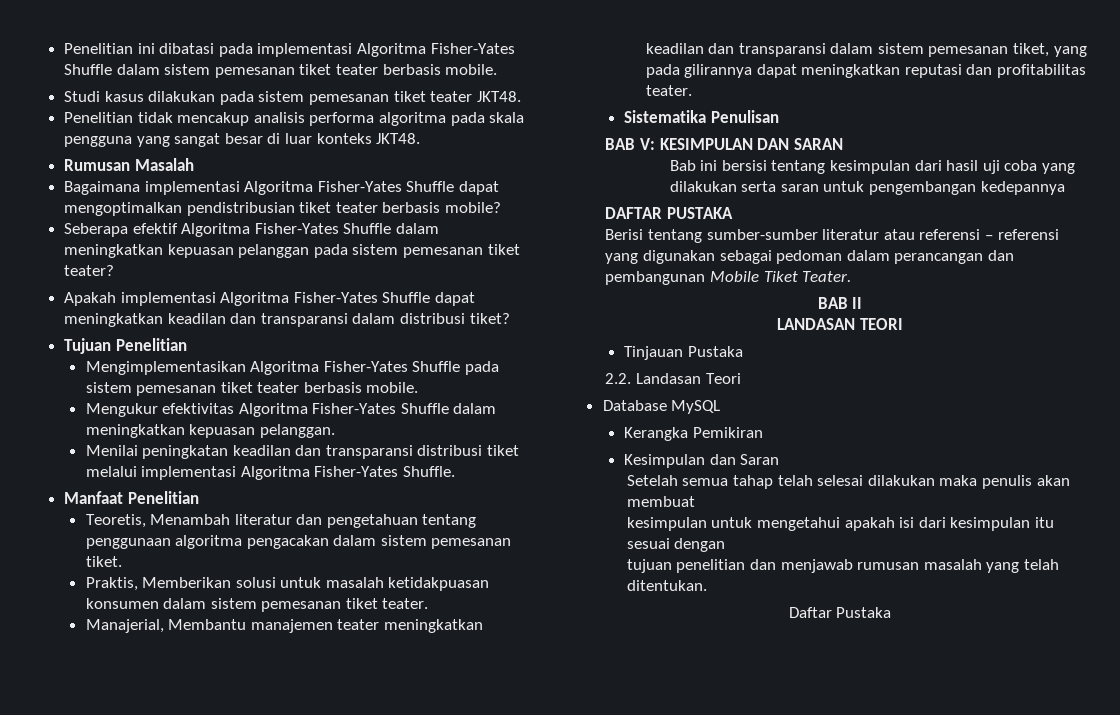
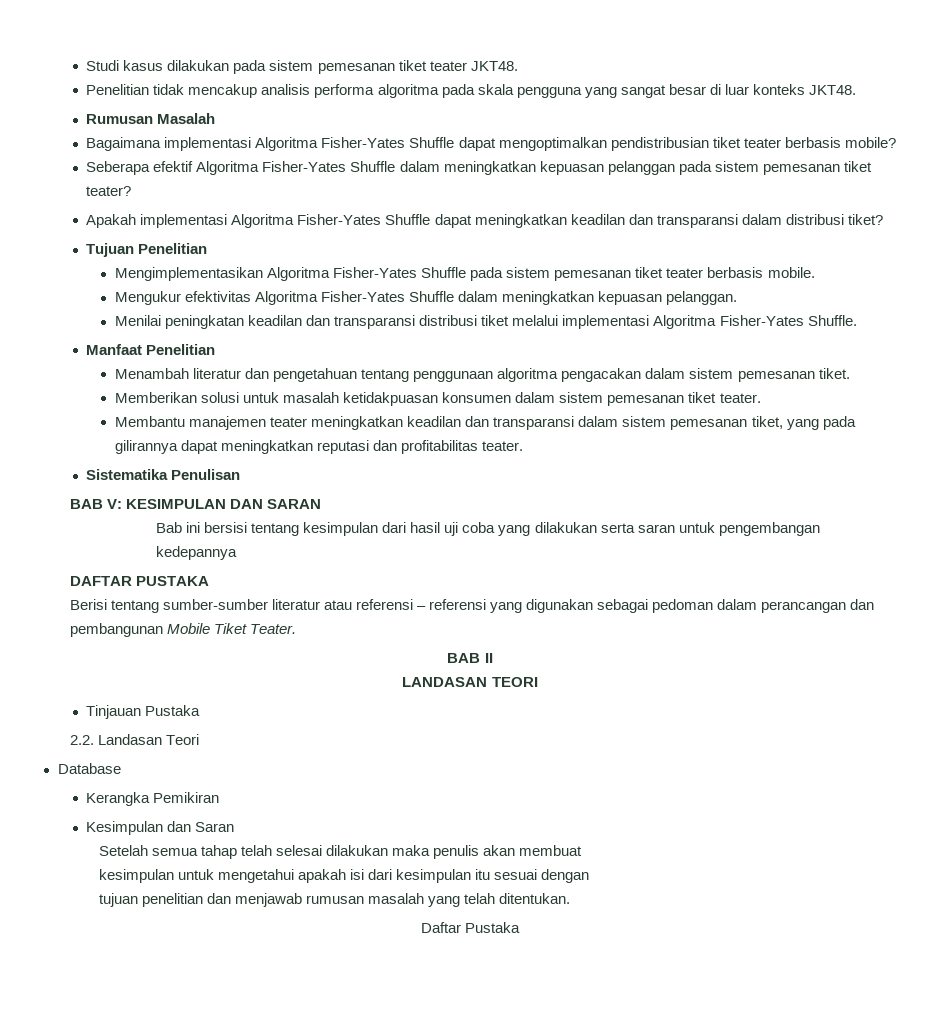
- Penelitian ini dibatasi pada implementasi Algoritma Fisher-Yates Shuffle dalam sistem pemesanan tiket teater berbasis mobile.
- Teoretis, Menambah literatur dan pengetahuan tentang penggunaan algoritma pengacakan dalam sistem pemesanan tiket.
+ Menambah literatur dan pengetahuan tentang penggunaan algoritma pengacakan dalam sistem pemesanan tiket.
- Praktis, Memberikan solusi untuk masalah ketidakpuasan konsumen dalam sistem pemesanan tiket teater.
+ Memberikan solusi untuk masalah ketidakpuasan konsumen dalam sistem pemesanan tiket teater.
- Manajerial, Membantu manajemen teater meningkatkan keadilan dan transparansi dalam sistem pemesanan tiket, yang pada gilirannya dapat meningkatkan reputasi dan profitabilitas teater.
+ Membantu manajemen teater meningkatkan keadilan dan transparansi dalam sistem pemesanan tiket, yang pada gilirannya dapat meningkatkan reputasi dan profitabilitas teater.
- Database MySQL
+ Database

